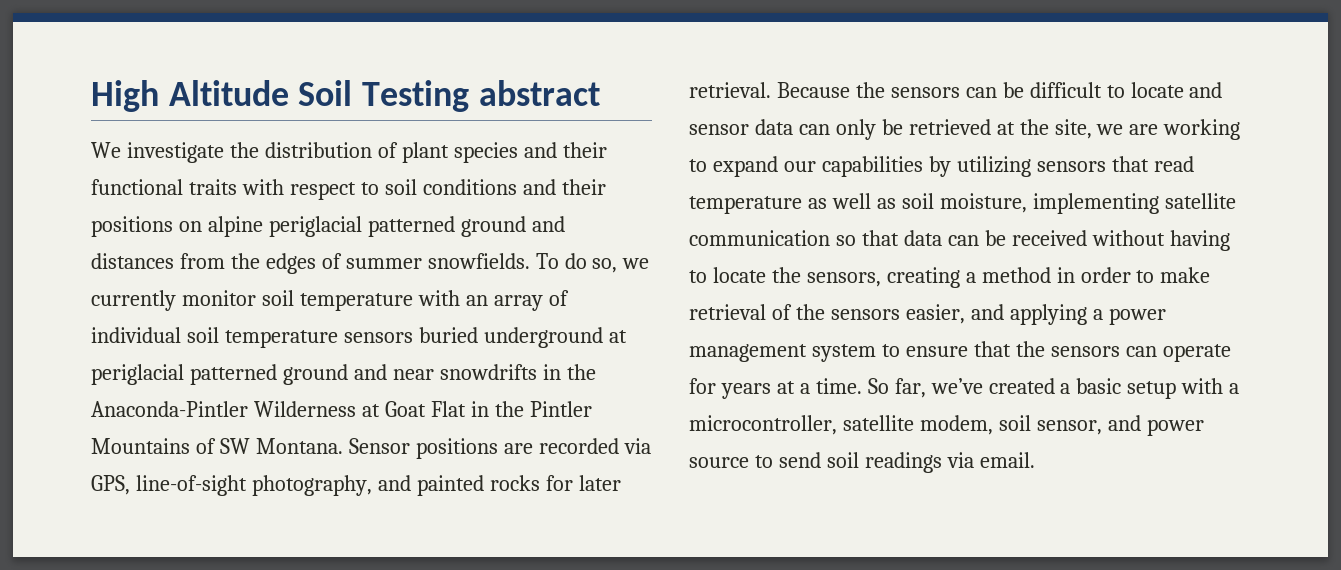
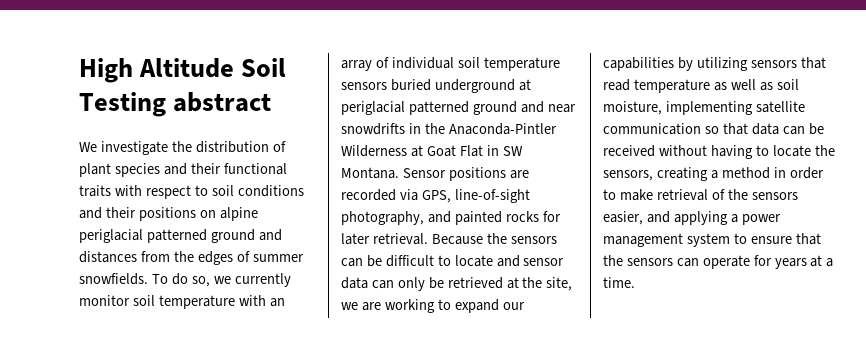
- To do so, we currently monitor soil temperature with an array of individual soil temperature sensors buried underground at periglacial patterned ground and near snowdrifts in the Anaconda-Pintler Wilderness at Goat Flat in the Pintler Mountains of SW Montana.
+ To do so, we currently monitor soil temperature with an array of individual soil temperature sensors buried underground at periglacial patterned ground and near snowdrifts in the Anaconda-Pintler Wilderness at Goat Flat in SW Montana.
- So far, we’ve created a basic setup with a microcontroller, satellite modem, soil sensor, and power source to send soil readings via email.

